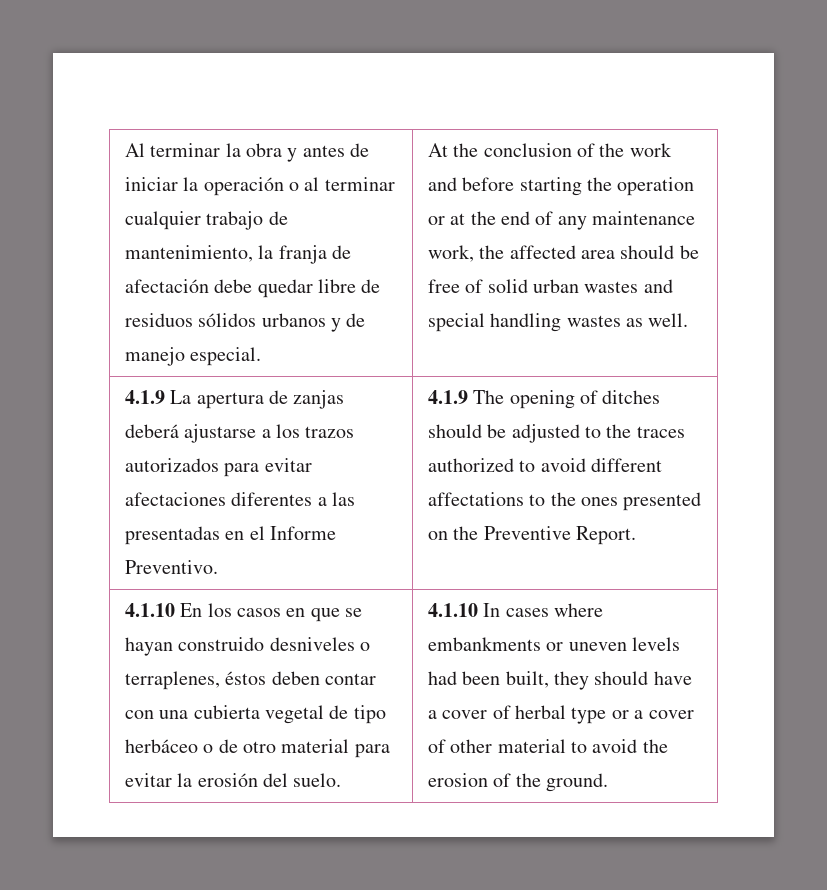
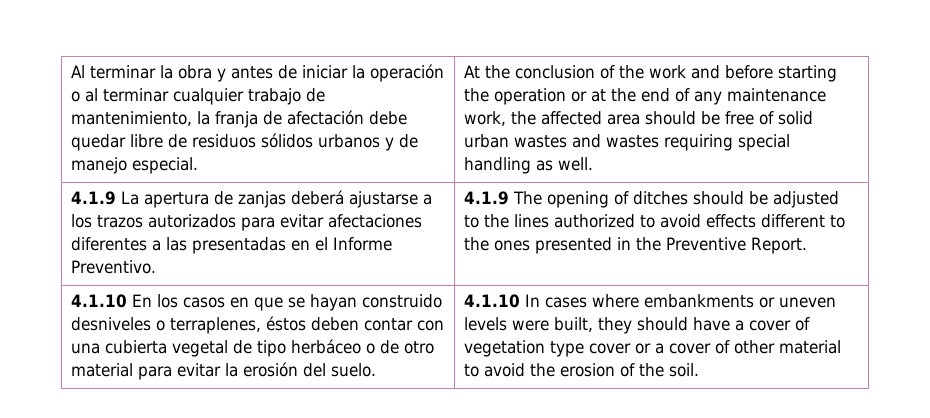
- At the conclusion of the work and before starting the operation or at the end of any maintenance work, the affected area should be free of solid urban wastes and special handling wastes as well.
+ At the conclusion of the work and before starting the operation or at the end of any maintenance work, the affected area should be free of solid urban wastes and wastes requiring special handling as well.
- 4.1.9 The opening of ditches should be adjusted to the traces authorized to avoid different affectations to the ones presented on the Preventive Report.
+ 4.1.9 The opening of ditches should be adjusted to the lines authorized to avoid effects different to the ones presented in the Preventive Report.
- 4.1.10 In cases where embankments or uneven levels had been built, they should have a cover of herbal type or a cover of other material to avoid the erosion of the ground.
+ 4.1.10 In cases where embankments or uneven levels were built, they should have a cover of vegetation type cover or a cover of other material to avoid the erosion of the soil.

